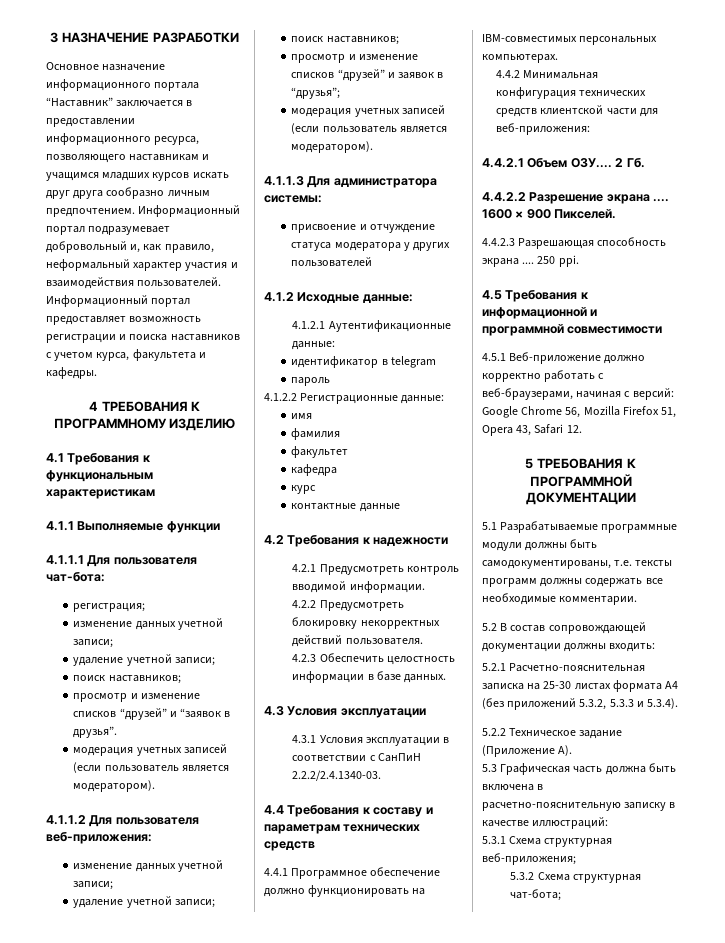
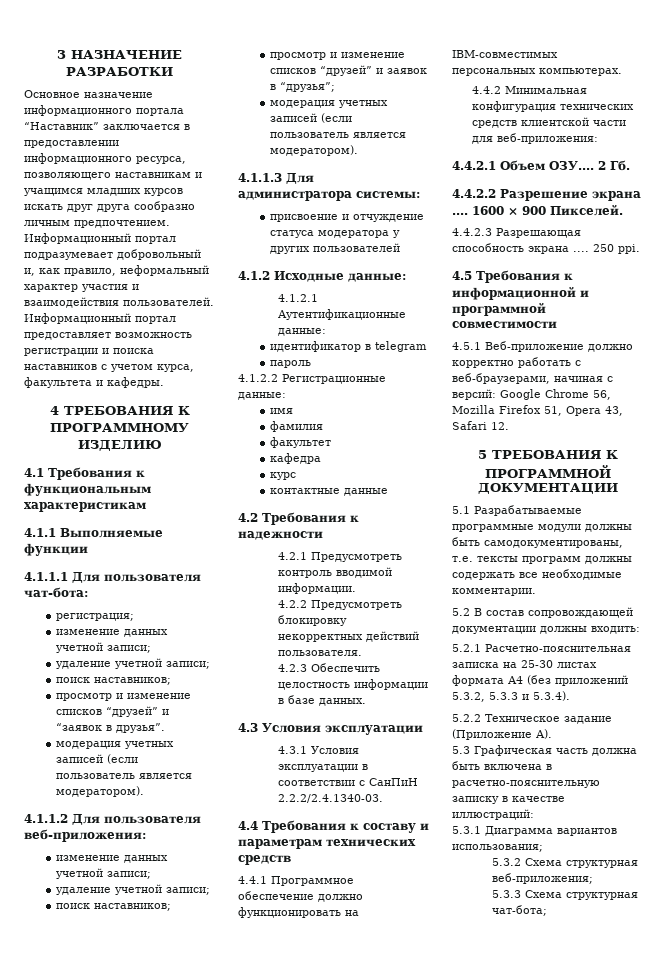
- 5.3.1 Схема структурная веб-приложения;
+ 5.3.1 Диаграмма вариантов использования;
+ 5.3.2 Схема структурная веб-приложения;
- 5.3.2 Схема структурная чат-бота;
+ 5.3.3 Схема структурная чат-бота;

